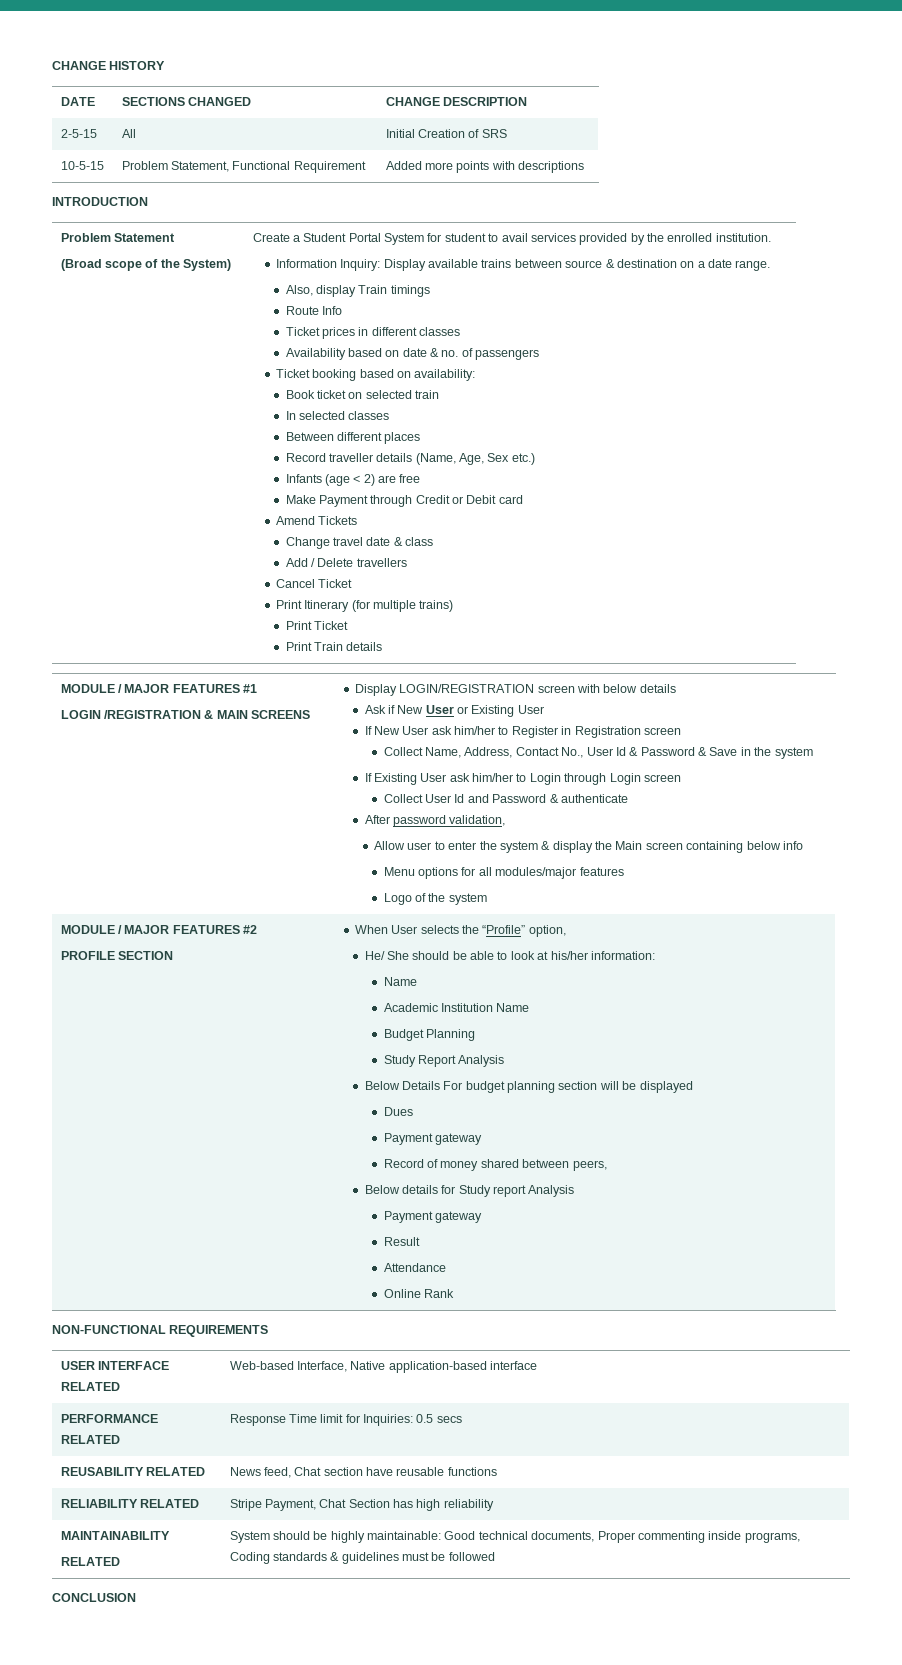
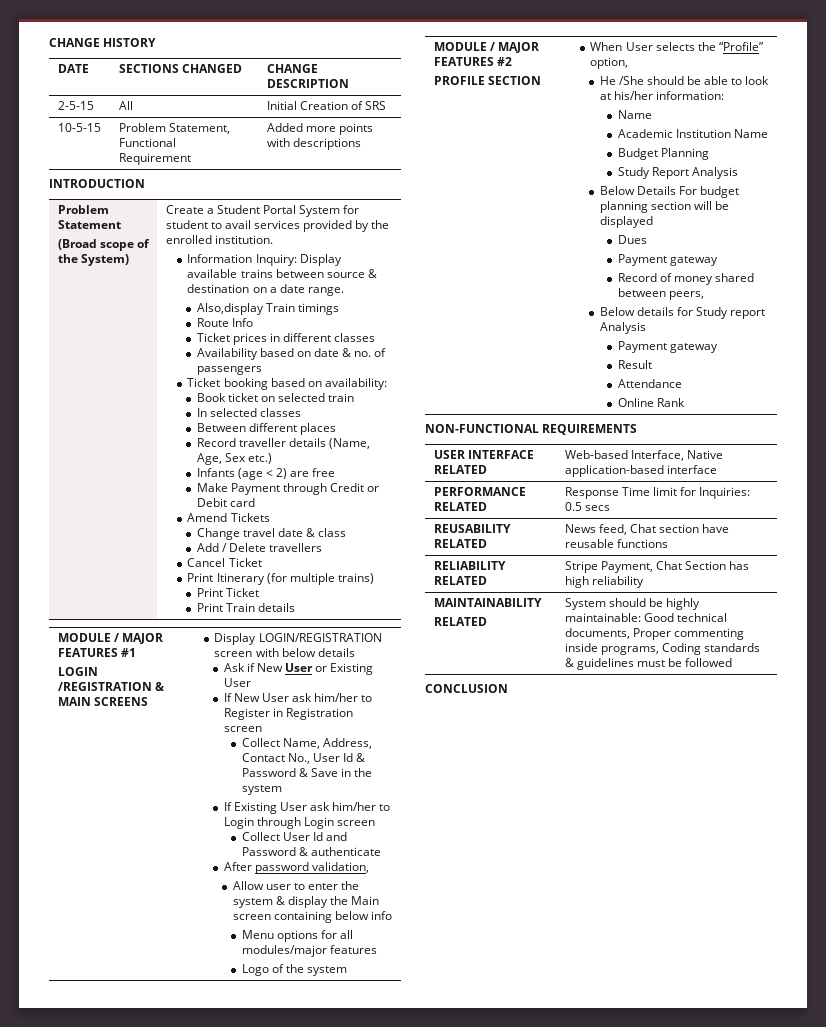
- Also, display Train timings
+ Also,display Train timings
- He/ She should be able to look at his/her information:
+ He /She should be able to look at his/her information:

